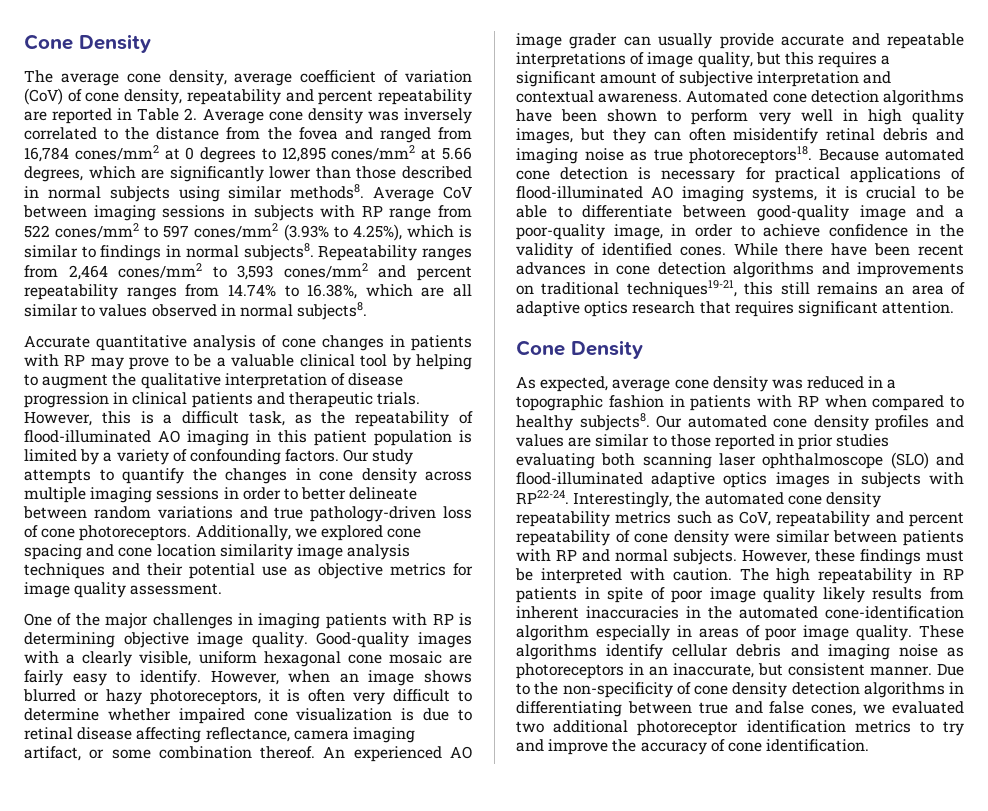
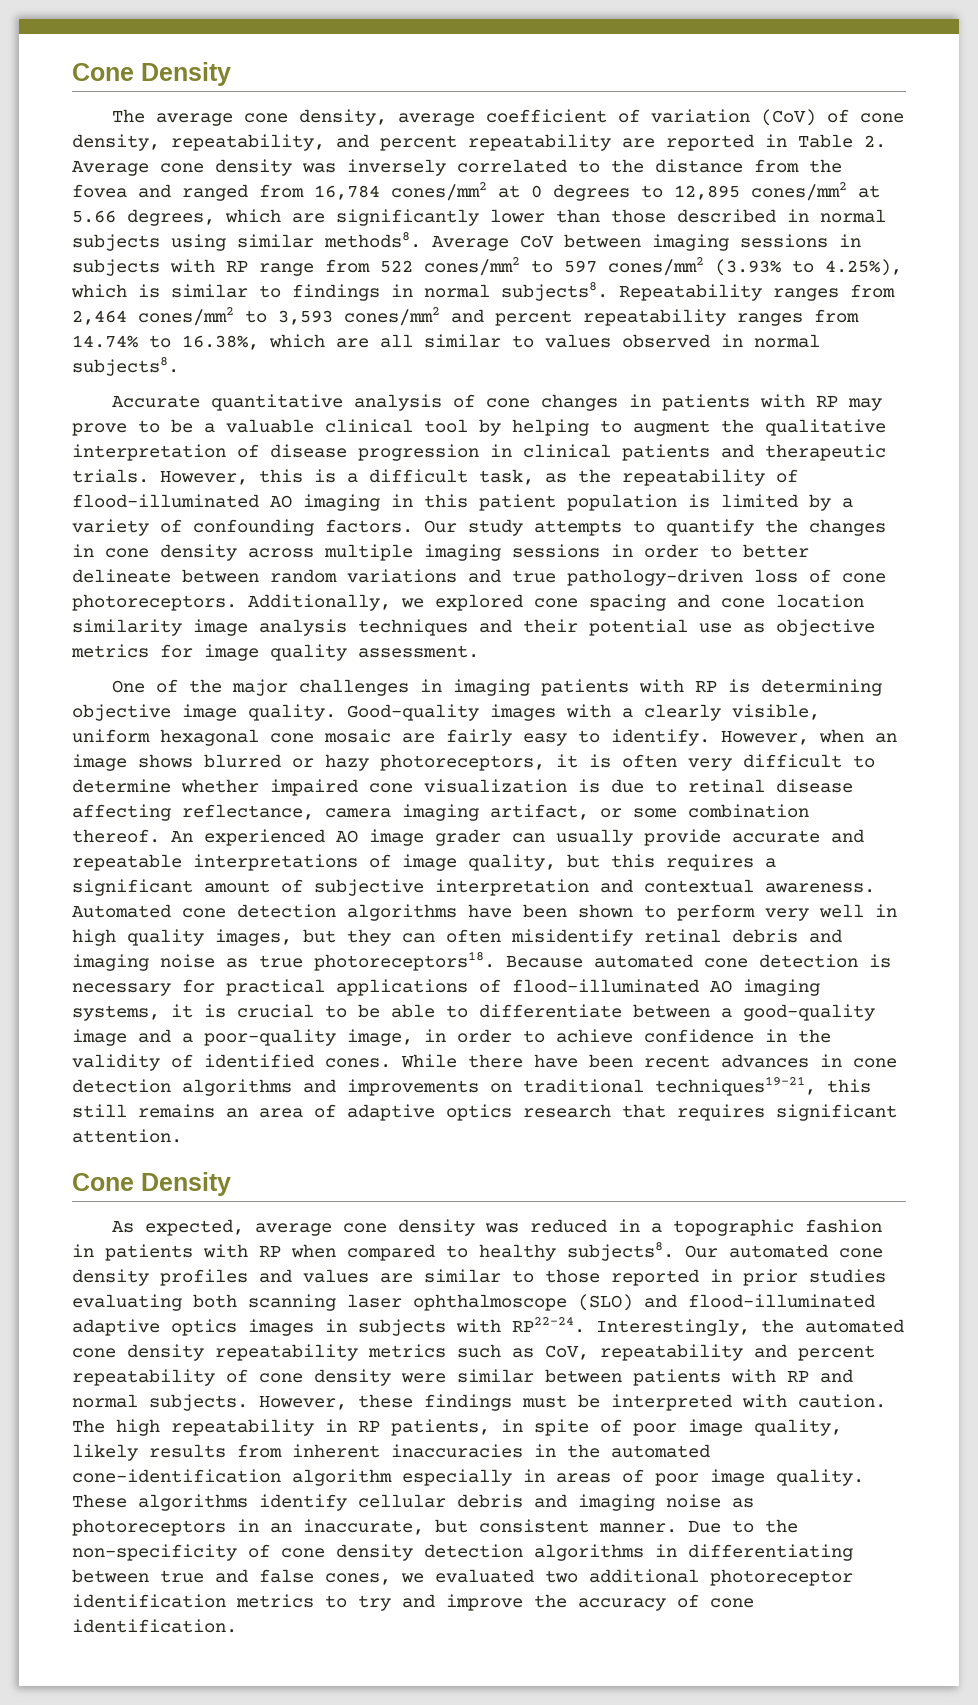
- The average cone density, average coefficient of variation (CoV) of cone density, repeatability and percent repeatability are reported in Table 2. Average cone density was inversely correlated to the distance from the fovea and ranged from 16,784 cones/mm2 at 0 degrees to 12,895 cones/mm2 at 5.66 degrees, which are significantly lower than those described in normal subjects using similar methods8.
+ The average cone density, average coefficient of variation (CoV) of cone density, repeatability, and percent repeatability are reported in Table 2. Average cone density was inversely correlated to the distance from the fovea and ranged from 16,784 cones/mm2 at 0 degrees to 12,895 cones/mm2 at 5.66 degrees, which are significantly lower than those described in normal subjects using similar methods8.
- Because automated cone detection is necessary for practical applications of flood-illuminated AO imaging systems, it is crucial to be able to differentiate between good-quality image and a poor-quality image, in order to achieve confidence in the validity of identified cones.
+ Because automated cone detection is necessary for practical applications of flood-illuminated AO imaging systems, it is crucial to be able to differentiate between a good-quality image and a poor-quality image, in order to achieve confidence in the validity of identified cones.
- The high repeatability in RP patients in spite of poor image quality likely results from inherent inaccuracies in the automated cone-identification algorithm especially in areas of poor image quality.
+ The high repeatability in RP patients, in spite of poor image quality, likely results from inherent inaccuracies in the automated cone-identification algorithm especially in areas of poor image quality.

